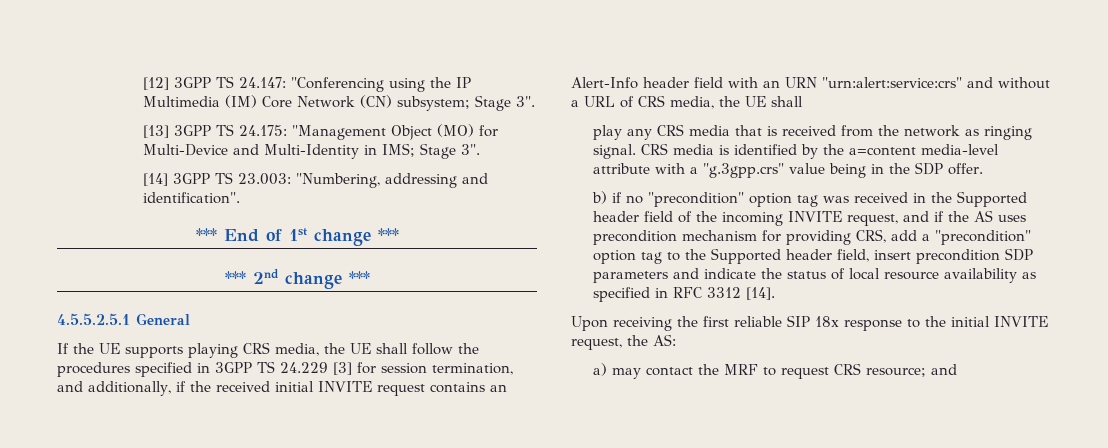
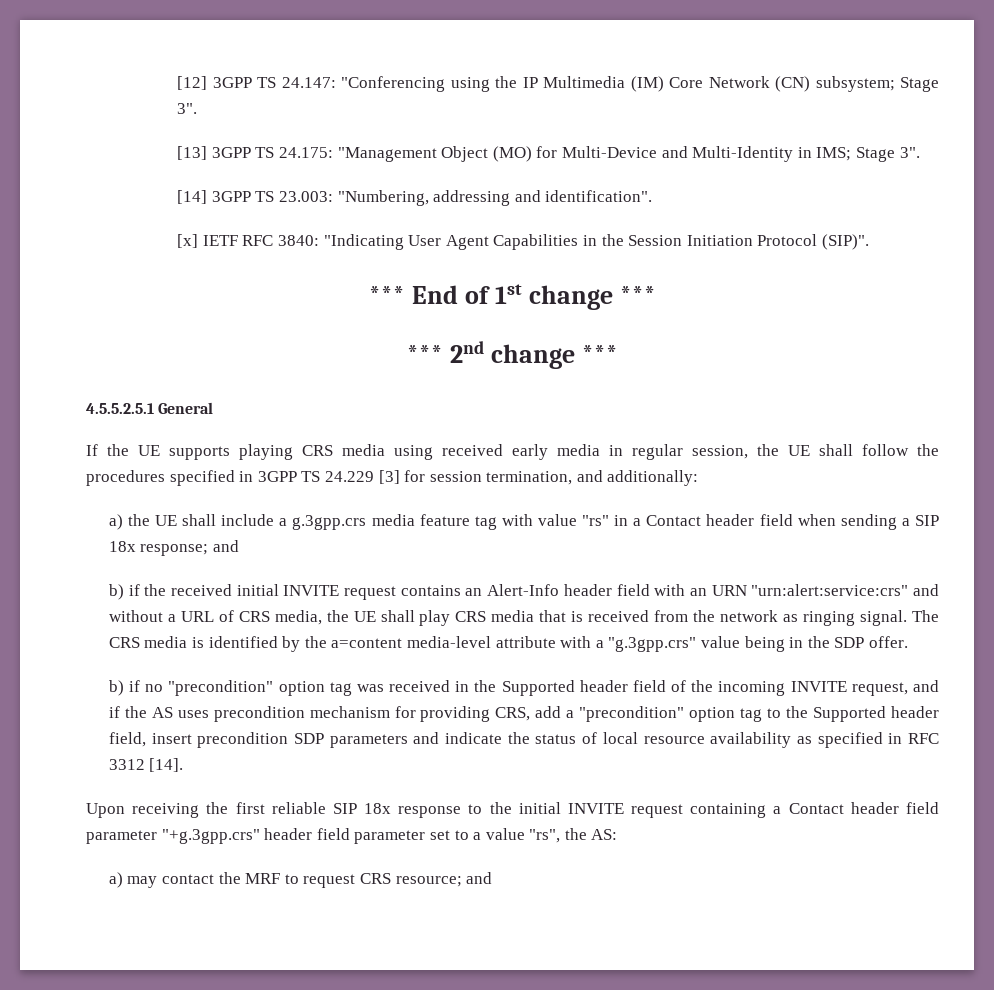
+ [x] IETF RFC 3840: "Indicating User Agent Capabilities in the Session Initiation Protocol (SIP)".
- If the UE supports playing CRS media, the UE shall follow the procedures specified in 3GPP TS 24.229 [3] for session termination, and additionally, if the received initial INVITE request contains an Alert-Info header field with an URN "urn:alert:service:crs" and without a URL of CRS media, the UE shall
- play any CRS media that is received from the network as ringing signal.
+ If the UE supports playing CRS media using received early media in regular session, the UE shall follow the procedures specified in 3GPP TS 24.229 [3] for session termination, and additionally:
+ a) the UE shall include a g.3gpp.crs media feature tag with value "rs" in a Contact header field when sending a SIP 18x response; and
+ b) if the received initial INVITE request contains an Alert-Info header field with an URN "urn:alert:service:crs" and without a URL of CRS media, the UE shall play CRS media that is received from the network as ringing signal.
- CRS media is identified by the a=content media-level attribute with a "g.3gpp.crs" value being in the SDP offer.
+ The CRS media is identified by the a=content media-level attribute with a "g.3gpp.crs" value being in the SDP offer.
- Upon receiving the first reliable SIP 18x response to the initial INVITE request, the AS:
+ Upon receiving the first reliable SIP 18x response to the initial INVITE request containing a Contact header field parameter "+g.3gpp.crs" header field parameter set to a value "rs", the AS:

